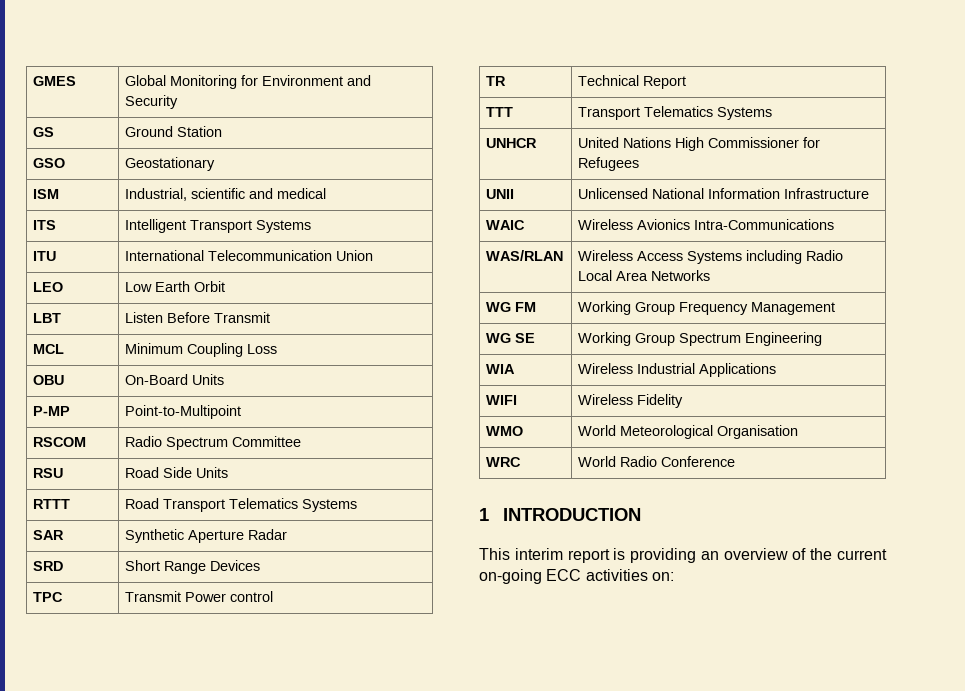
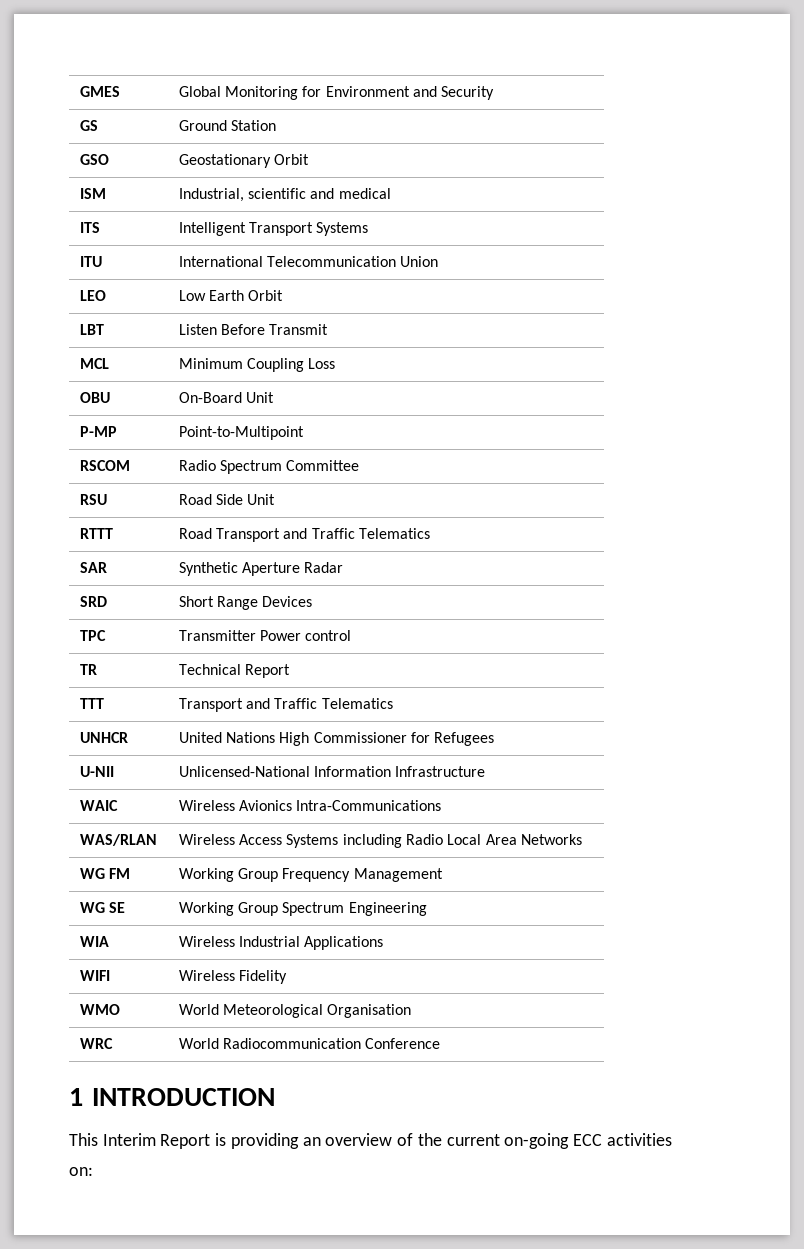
- GSO | Geostationary
+ GSO | Geostationary Orbit
- OBU | On-Board Units
+ OBU | On-Board Unit
- RSU | Road Side Units
+ RSU | Road Side Unit
- RTTT | Road Transport Telematics Systems
+ RTTT | Road Transport and Traffic Telematics
- TPC | Transmit Power control
+ TPC | Transmitter Power control
- TTT | Transport Telematics Systems
+ TTT | Transport and Traffic Telematics
- UNII | Unlicensed National Information Infrastructure
+ U-NII | Unlicensed-National Information Infrastructure
- WRC | World Radio Conference
+ WRC | World Radiocommunication Conference
- This interim report is providing an overview of the current on-going ECC activities on:
+ This Interim Report is providing an overview of the current on-going ECC activities on:

